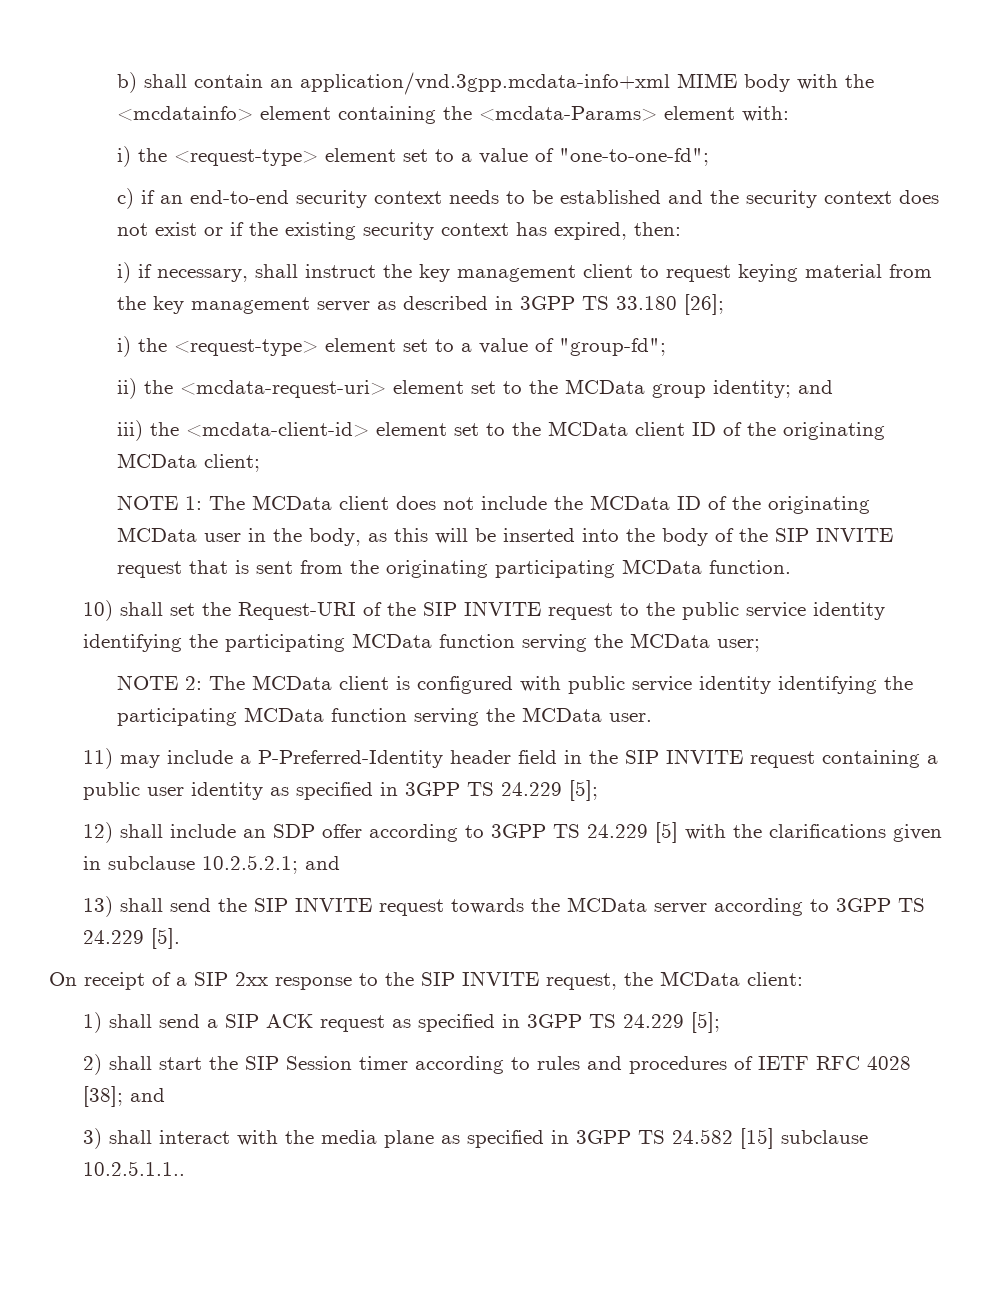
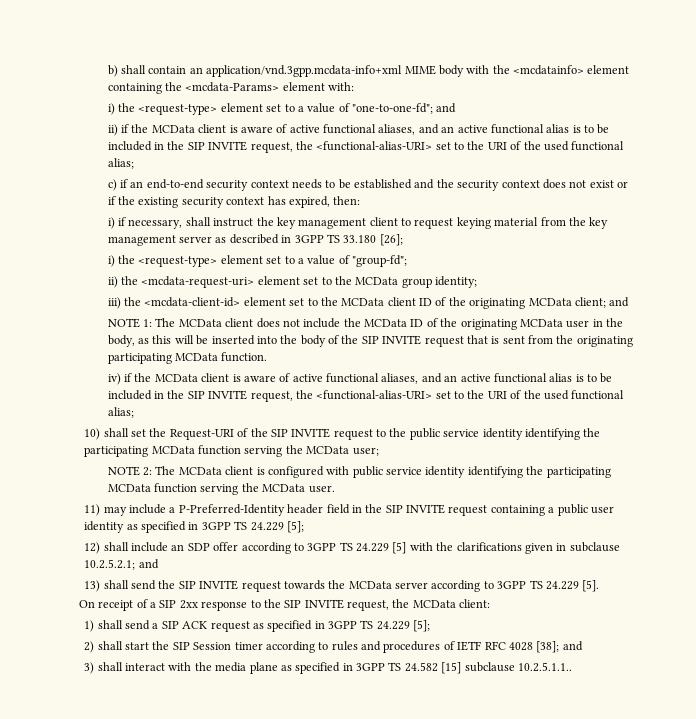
- i) the <request-type> element set to a value of "one-to-one-fd";
+ i) the <request-type> element set to a value of "one-to-one-fd"; and
+ ii) if the MCData client is aware of active functional aliases, and an active functional alias is to be included in the SIP INVITE request, the <functional-alias-URI> set to the URI of the used functional alias;
- ii) the <mcdata-request-uri> element set to the MCData group identity; and
+ ii) the <mcdata-request-uri> element set to the MCData group identity;
- iii) the <mcdata-client-id> element set to the MCData client ID of the originating MCData client;
+ iii) the <mcdata-client-id> element set to the MCData client ID of the originating MCData client; and
+ iv) if the MCData client is aware of active functional aliases, and an active functional alias is to be included in the SIP INVITE request, the <functional-alias-URI> set to the URI of the used functional alias;

